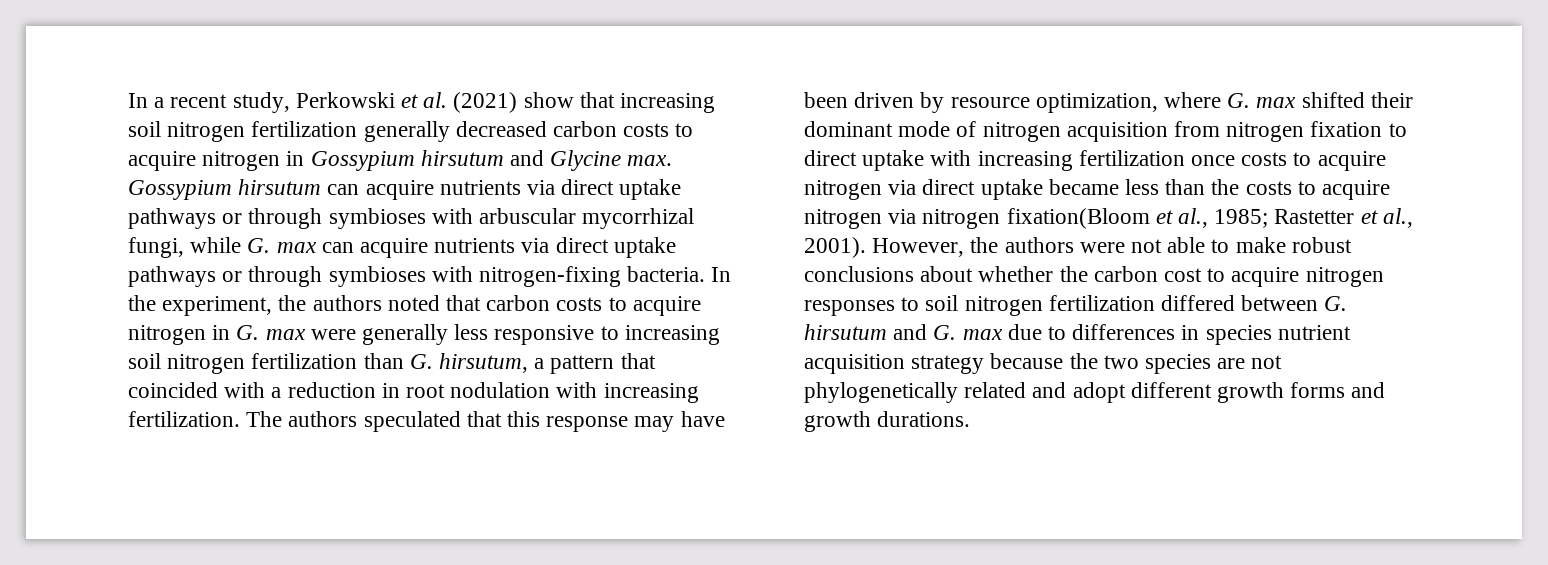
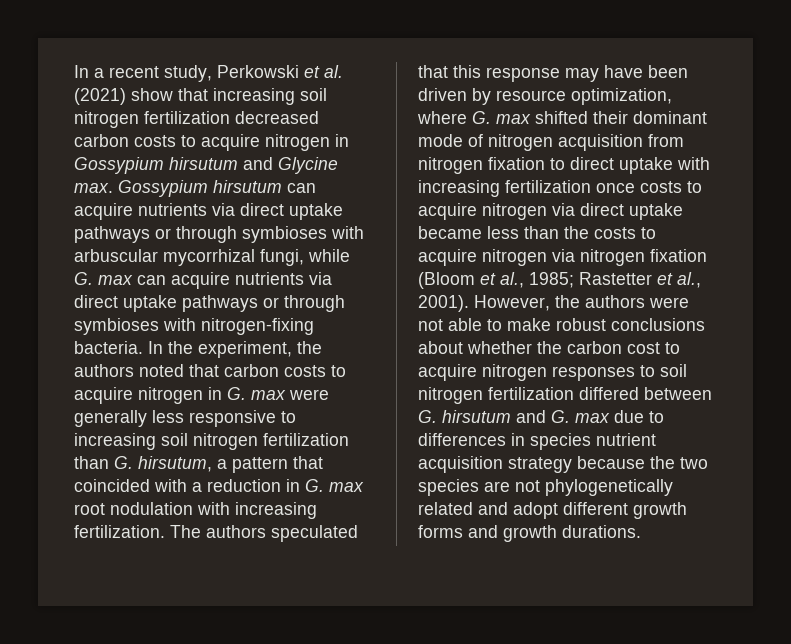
- In a recent study, Perkowski et al. (2021) show that increasing soil nitrogen fertilization generally decreased carbon costs to acquire nitrogen in Gossypium hirsutum and Glycine max. Gossypium hirsutum can acquire nutrients via direct uptake pathways or through symbioses with arbuscular mycorrhizal fungi, while G. max can acquire nutrients via direct uptake pathways or through symbioses with nitrogen-fixing bacteria.
+ In a recent study, Perkowski et al. (2021) show that increasing soil nitrogen fertilization decreased carbon costs to acquire nitrogen in Gossypium hirsutum and Glycine max. Gossypium hirsutum can acquire nutrients via direct uptake pathways or through symbioses with arbuscular mycorrhizal fungi, while G. max can acquire nutrients via direct uptake pathways or through symbioses with nitrogen-fixing bacteria.
- In the experiment, the authors noted that carbon costs to acquire nitrogen in G. max were generally less responsive to increasing soil nitrogen fertilization than G. hirsutum, a pattern that coincided with a reduction in root nodulation with increasing fertilization.
+ In the experiment, the authors noted that carbon costs to acquire nitrogen in G. max were generally less responsive to increasing soil nitrogen fertilization than G. hirsutum, a pattern that coincided with a reduction in G. max root nodulation with increasing fertilization.
- The authors speculated that this response may have been driven by resource optimization, where G. max shifted their dominant mode of nitrogen acquisition from nitrogen fixation to direct uptake with increasing fertilization once costs to acquire nitrogen via direct uptake became less than the costs to acquire nitrogen via nitrogen fixation(Bloom et al., 1985; Rastetter et al., 2001).
+ The authors speculated that this response may have been driven by resource optimization, where G. max shifted their dominant mode of nitrogen acquisition from nitrogen fixation to direct uptake with increasing fertilization once costs to acquire nitrogen via direct uptake became less than the costs to acquire nitrogen via nitrogen fixation (Bloom et al., 1985; Rastetter et al., 2001).

